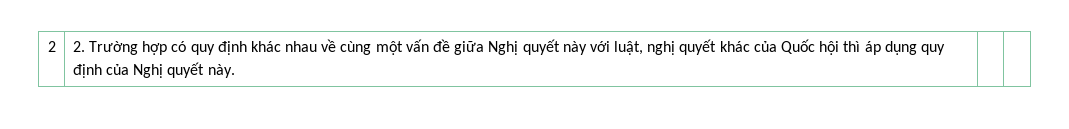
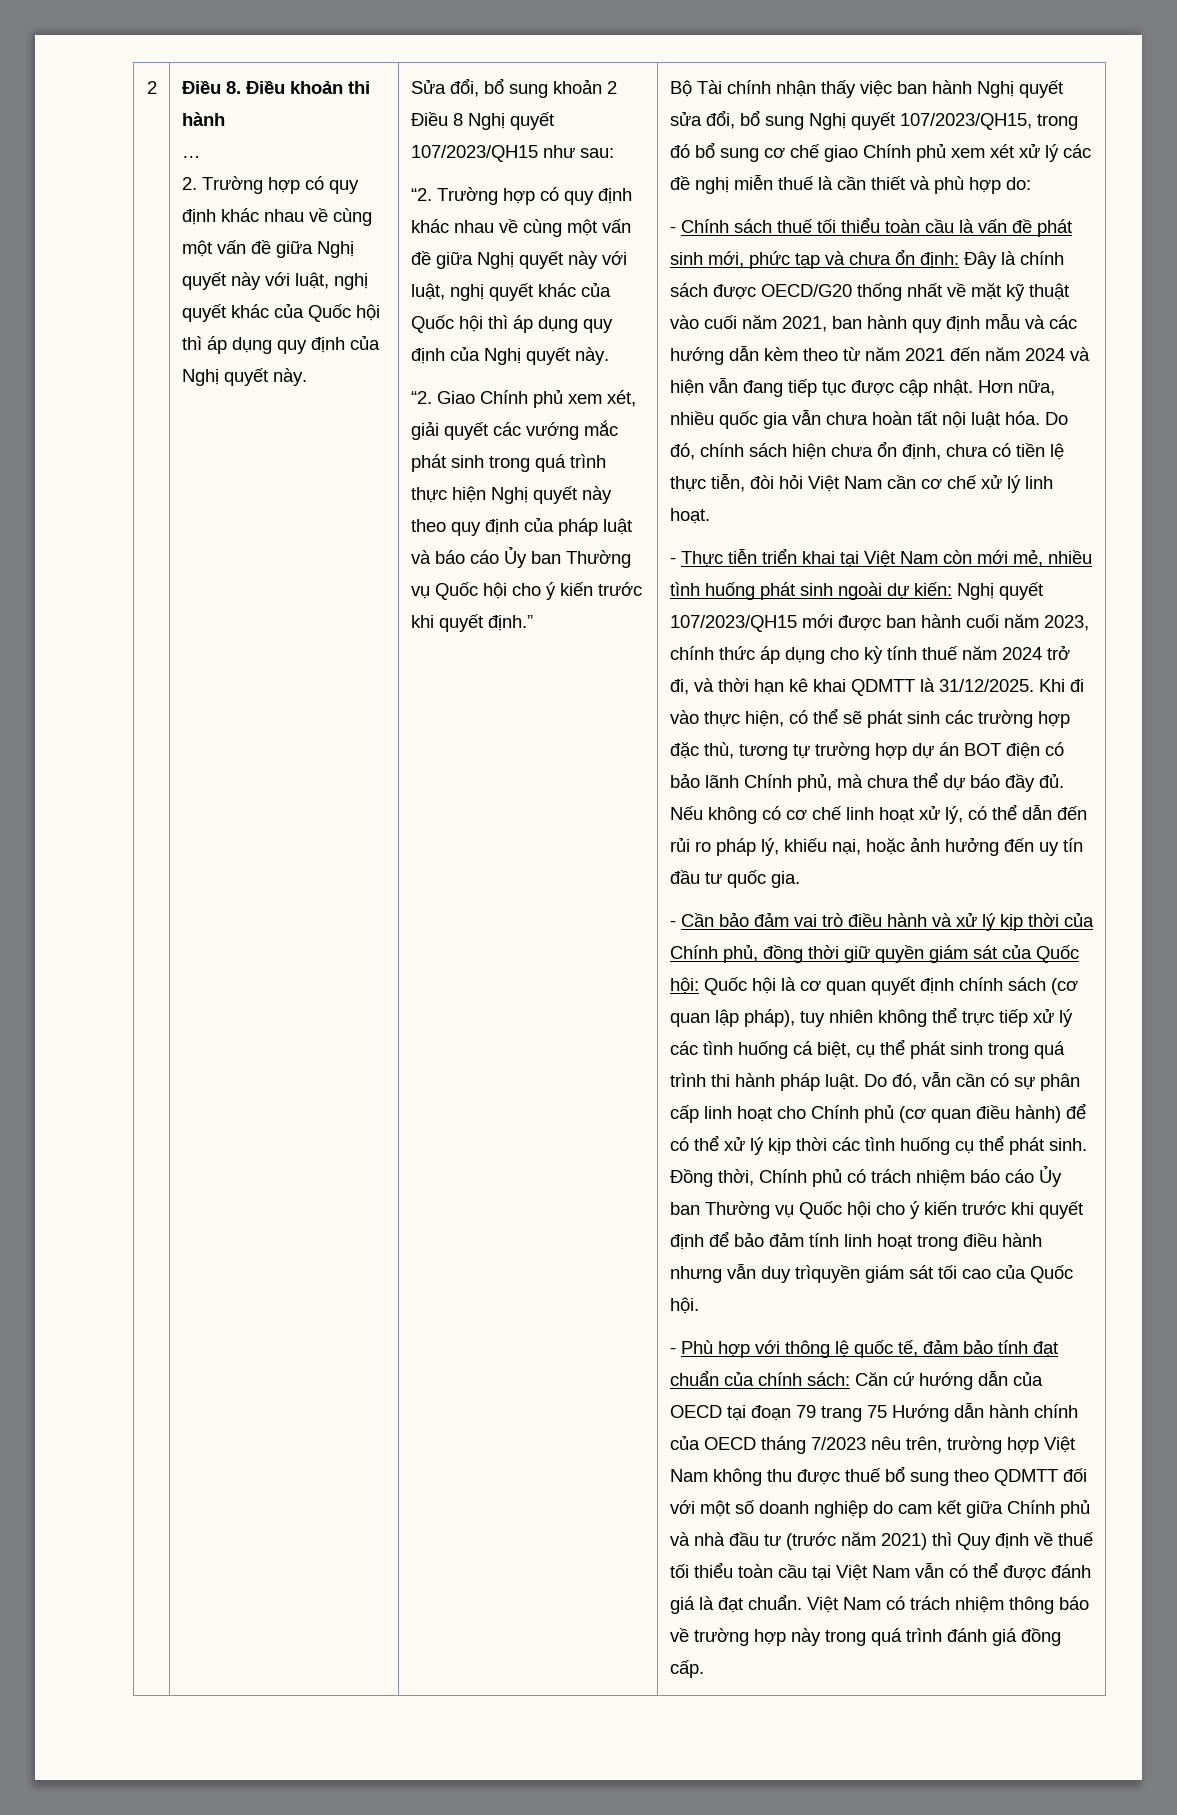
+ Điều 8. Điều khoản thi hành
+ …
+ Sửa đổi, bổ sung khoản 2 Điều 8 Nghị quyết 107/2023/QH15 như sau:
+ “2. Trường hợp có quy định khác nhau về cùng một vấn đề giữa Nghị quyết này với luật, nghị quyết khác của Quốc hội thì áp dụng quy định của Nghị quyết này.
+ “2. Giao Chính phủ xem xét, giải quyết các vướng mắc phát sinh trong quá trình thực hiện Nghị quyết này theo quy định của pháp luật và báo cáo Ủy ban Thường vụ Quốc hội cho ý kiến trước khi quyết định.” | Bộ Tài chính nhận thấy việc ban hành Nghị quyết sửa đổi, bổ sung Nghị quyết 107/2023/QH15, trong đó bổ sung cơ chế giao Chính phủ xem xét xử lý các đề nghị miễn thuế là cần thiết và phù hợp do:
+ - Chính sách thuế tối thiểu toàn cầu là vấn đề phát sinh mới, phức tạp và chưa ổn định: Đây là chính sách được OECD/G20 thống nhất về mặt kỹ thuật vào cuối năm 2021, ban hành quy định mẫu và các hướng dẫn kèm theo từ năm 2021 đến năm 2024 và hiện vẫn đang tiếp tục được cập nhật. Hơn nữa, nhiều quốc gia vẫn chưa hoàn tất nội luật hóa. Do đó, chính sách hiện chưa ổn định, chưa có tiền lệ thực tiễn, đòi hỏi Việt Nam cần cơ chế xử lý linh hoạt.
+ - Thực tiễn triển khai tại Việt Nam còn mới mẻ, nhiều tình huống phát sinh ngoài dự kiến: Nghị quyết 107/2023/QH15 mới được ban hành cuối năm 2023, chính thức áp dụng cho kỳ tính thuế năm 2024 trở đi, và thời hạn kê khai QDMTT là 31/12/2025. Khi đi vào thực hiện, có thể sẽ phát sinh các trường hợp đặc thù, tương tự trường hợp dự án BOT điện có bảo lãnh Chính phủ, mà chưa thể dự báo đầy đủ. Nếu không có cơ chế linh hoạt xử lý, có thể dẫn đến rủi ro pháp lý, khiếu nại, hoặc ảnh hưởng đến uy tín đầu tư quốc gia.
+ - Cần bảo đảm vai trò điều hành và xử lý kịp thời của Chính phủ, đồng thời giữ quyền giám sát của Quốc hội: Quốc hội là cơ quan quyết định chính sách (cơ quan lập pháp), tuy nhiên không thể trực tiếp xử lý các tình huống cá biệt, cụ thể phát sinh trong quá trình thi hành pháp luật. Do đó, vẫn cần có sự phân cấp linh hoạt cho Chính phủ (cơ quan điều hành) để có thể xử lý kịp thời các tình huống cụ thể phát sinh. Đồng thời, Chính phủ có trách nhiệm báo cáo Ủy ban Thường vụ Quốc hội cho ý kiến trước khi quyết định để bảo đảm tính linh hoạt trong điều hành nhưng vẫn duy trìquyền giám sát tối cao của Quốc hội.
+ - Phù hợp với thông lệ quốc tế, đảm bảo tính đạt chuẩn của chính sách: Căn cứ hướng dẫn của OECD tại đoạn 79 trang 75 Hướng dẫn hành chính của OECD tháng 7/2023 nêu trên, trường hợp Việt Nam không thu được thuế bổ sung theo QDMTT đối với một số doanh nghiệp do cam kết giữa Chính phủ và nhà đầu tư (trước năm 2021) thì Quy định về thuế tối thiểu toàn cầu tại Việt Nam vẫn có thể được đánh giá là đạt chuẩn. Việt Nam có trách nhiệm thông báo về trường hợp này trong quá trình đánh giá đồng cấp.

